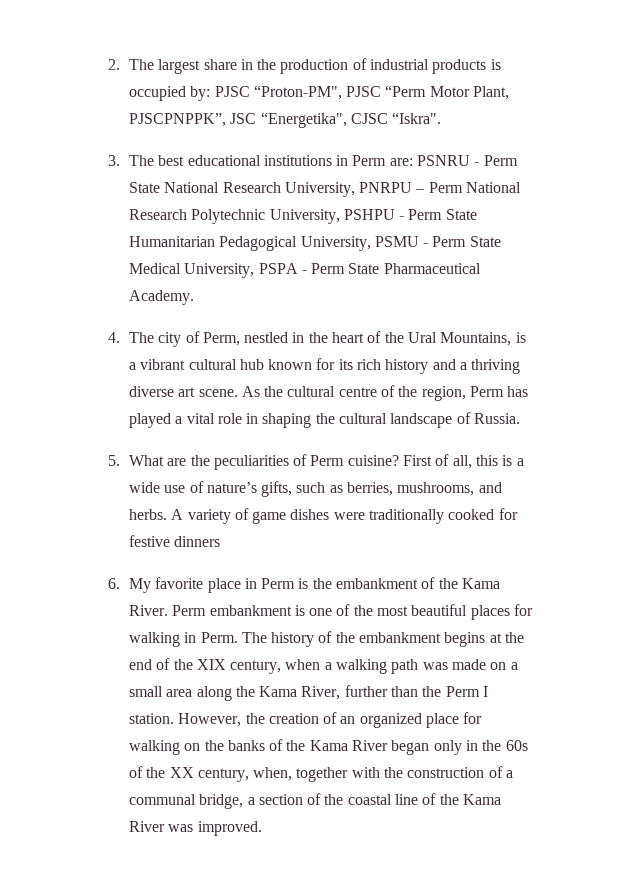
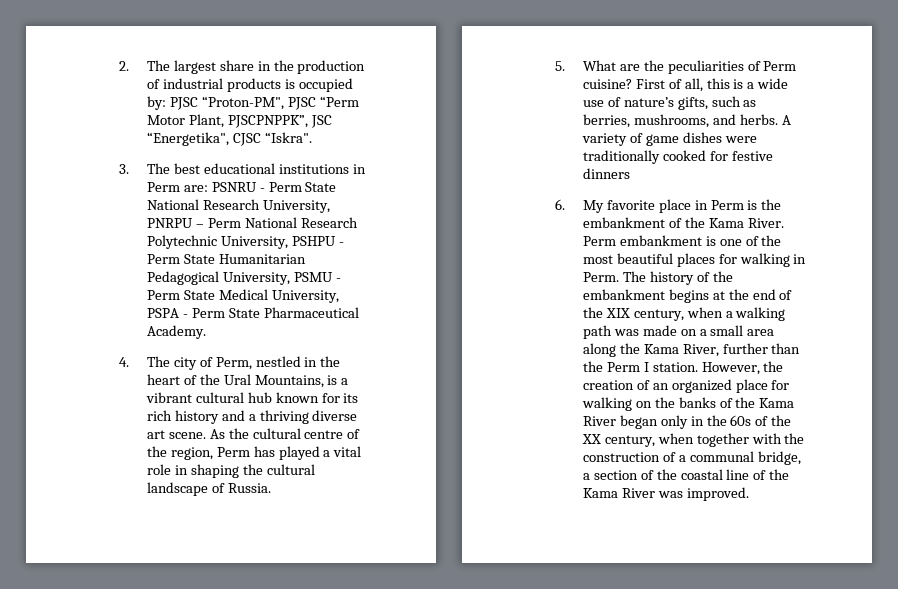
- However, the creation of an organized place for walking on the banks of the Kama River began only in the 60s of the XX century, when, together with the construction of a communal bridge, a section of the coastal line of the Kama River was improved.
+ However, the creation of an organized place for walking on the banks of the Kama River began only in the 60s of the XX century, when together with the construction of a communal bridge, a section of the coastal line of the Kama River was improved.

